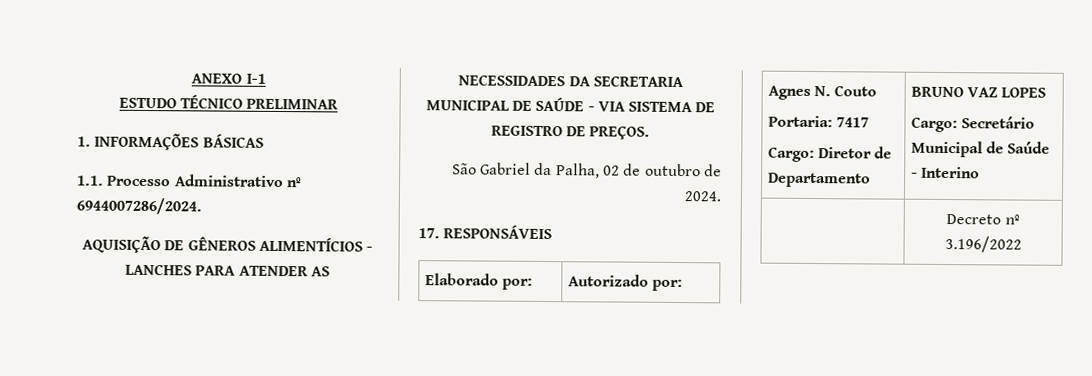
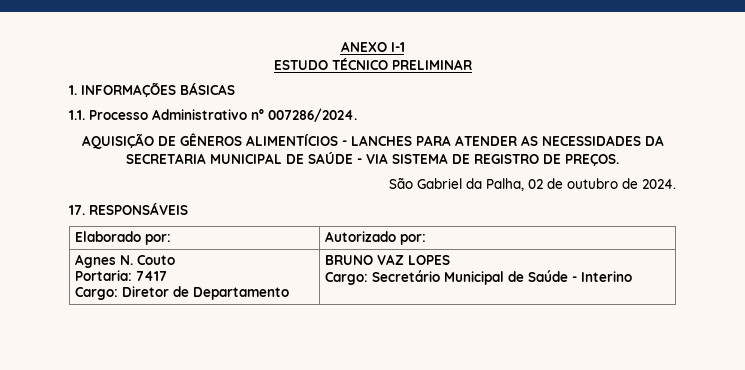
- 1.1. Processo Administrativo nº 6944007286/2024.
+ 1.1. Processo Administrativo nº 007286/2024.
- | Decreto nº 3.196/2022

